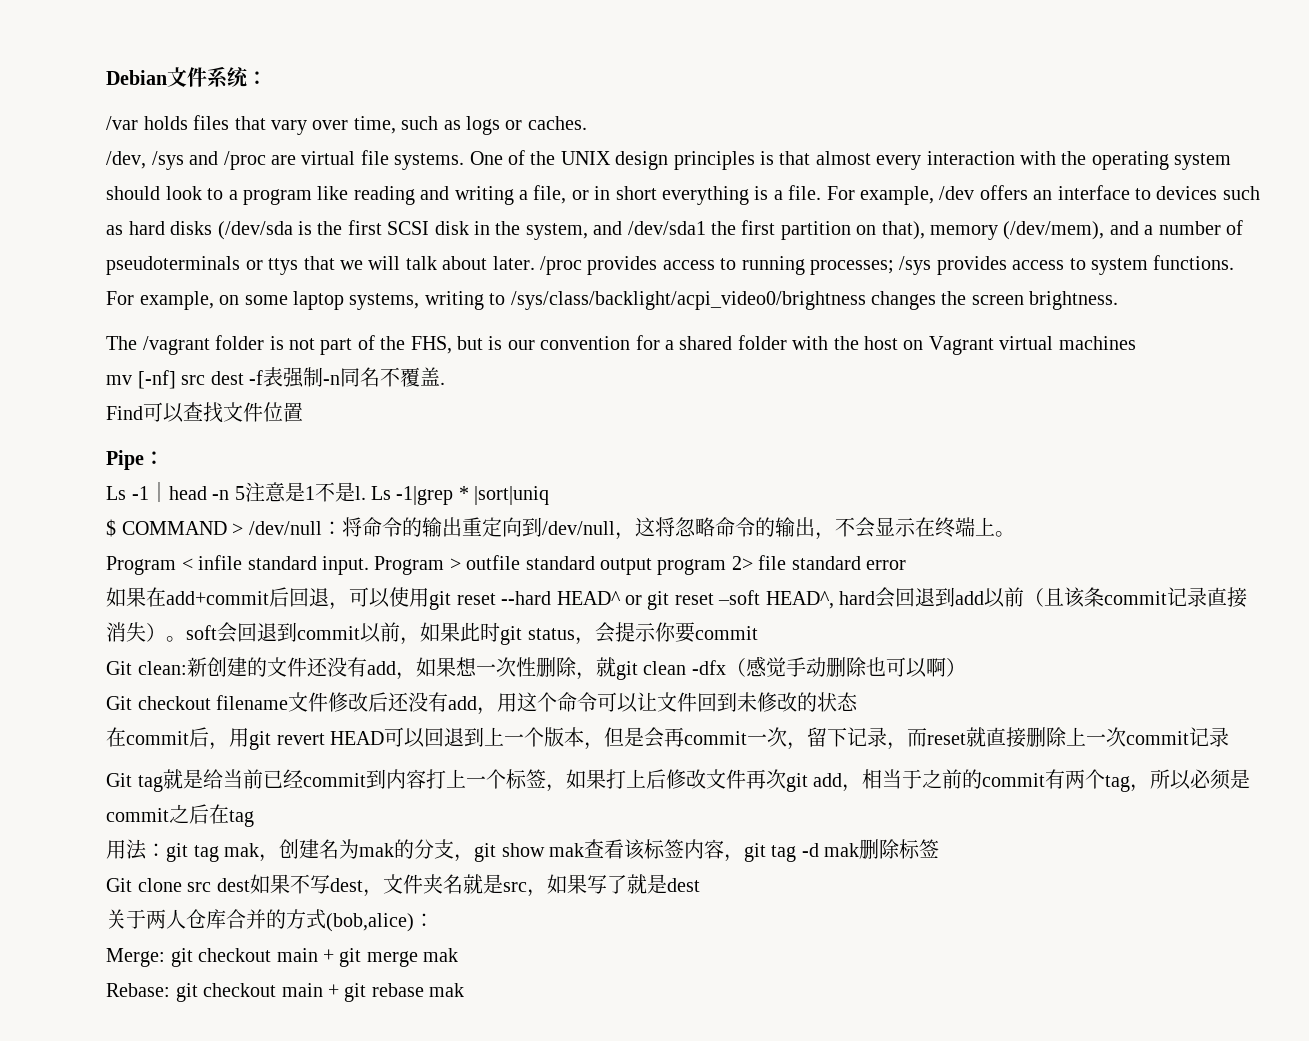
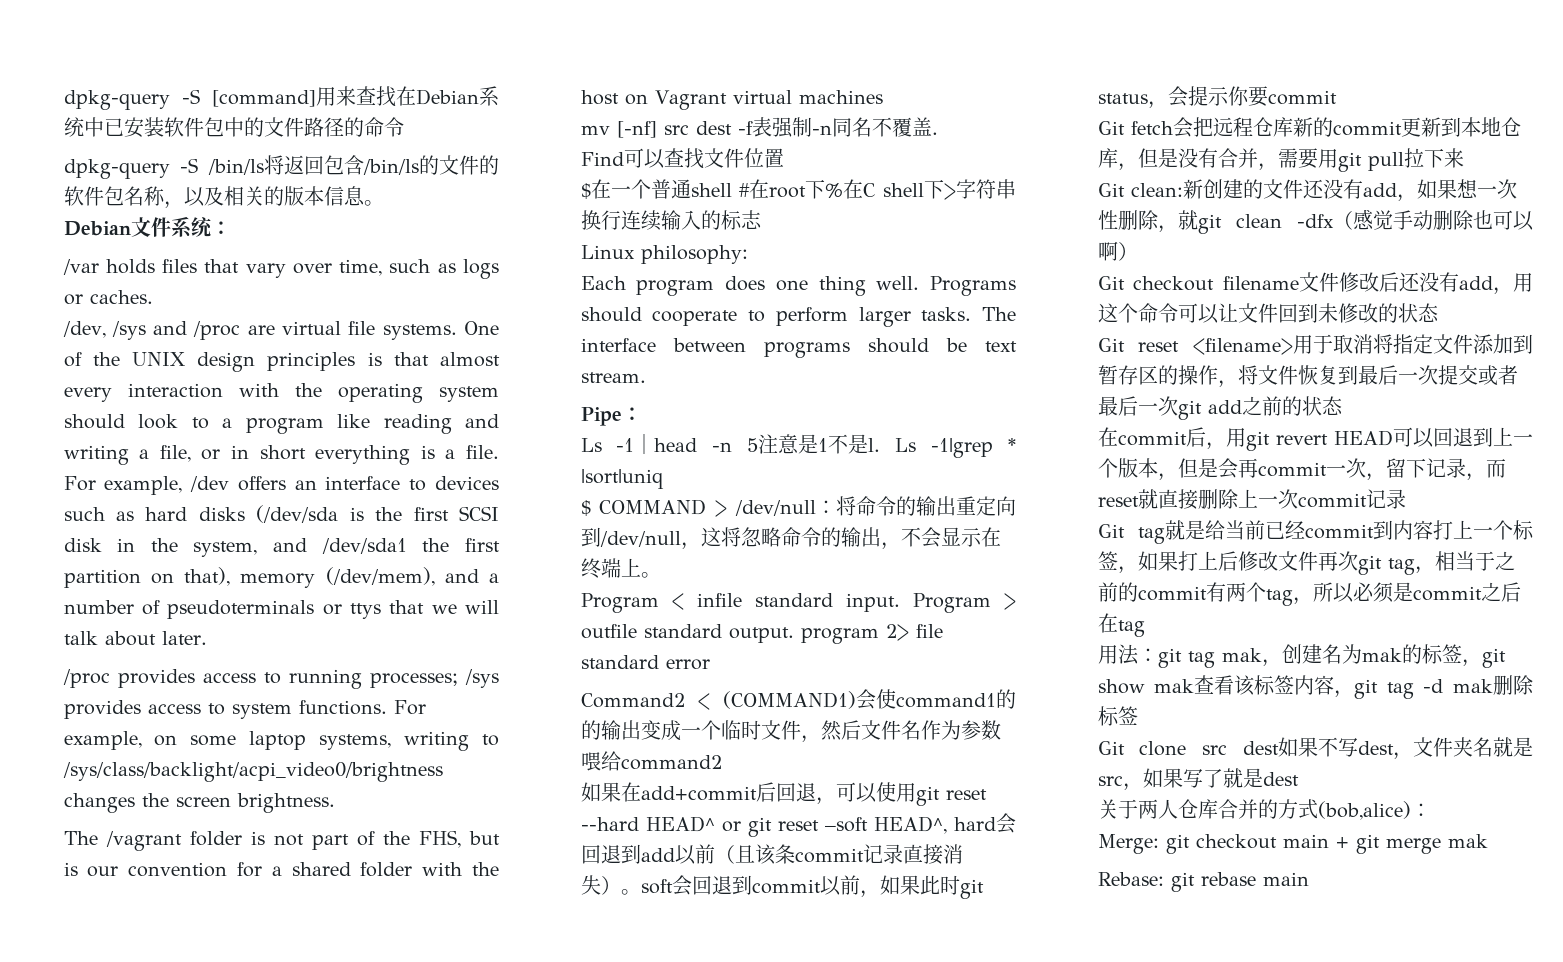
+ dpkg-query -S [command]用来查找在Debian系统中已安装软件包中的文件路径的命令
+ dpkg-query -S /bin/ls将返回包含/bin/ls的文件的软件包名称，以及相关的版本信息。
- For example, /dev offers an interface to devices such as hard disks (/dev/sda is the first SCSI disk in the system, and /dev/sda1 the first partition on that), memory (/dev/mem), and a number of pseudoterminals or ttys that we will talk about later. /proc provides access to running processes; /sys provides access to system functions.
+ For example, /dev offers an interface to devices such as hard disks (/dev/sda is the first SCSI disk in the system, and /dev/sda1 the first partition on that), memory (/dev/mem), and a number of pseudoterminals or ttys that we will talk about later.
+ /proc provides access to running processes; /sys provides access to system functions.
+ $在一个普通shell #在root下%在C shell下>字符串换行连续输入的标志
+ Linux philosophy:
+ Each program does one thing well. Programs should cooperate to perform larger tasks. The interface between programs should be text stream.
- Program > outfile standard output program 2> file standard error
+ Program > outfile standard output. program 2> file standard error
+ Command2 < (COMMAND1)会使command1的的输出变成一个临时文件，然后文件名作为参数喂给command2
+ Git fetch会把远程仓库新的commit更新到本地仓库，但是没有合并，需要用git pull拉下来
+ Git reset <filename>用于取消将指定文件添加到暂存区的操作，将文件恢复到最后一次提交或者最后一次git add之前的状态
- Git tag就是给当前已经commit到内容打上一个标签，如果打上后修改文件再次git add，相当于之前的commit有两个tag，所以必须是commit之后在tag
+ Git tag就是给当前已经commit到内容打上一个标签，如果打上后修改文件再次git tag，相当于之前的commit有两个tag，所以必须是commit之后在tag
- 用法：git tag mak，创建名为mak的分支，git show mak查看该标签内容，git tag -d mak删除标签
+ 用法：git tag mak，创建名为mak的标签，git show mak查看该标签内容，git tag -d mak删除标签
- Rebase: git checkout main + git rebase mak
+ Rebase: git rebase main

